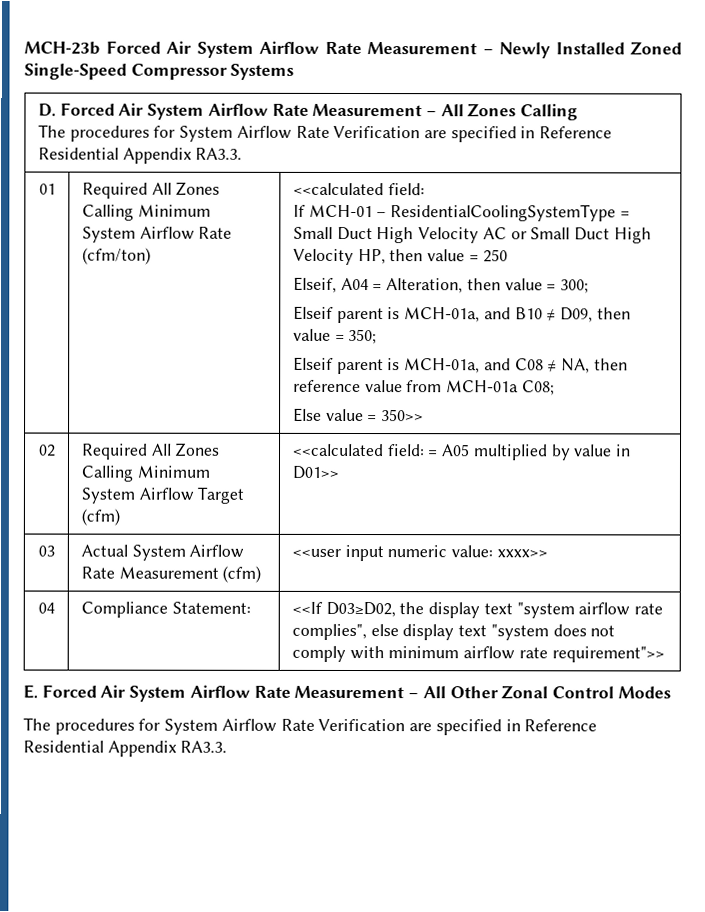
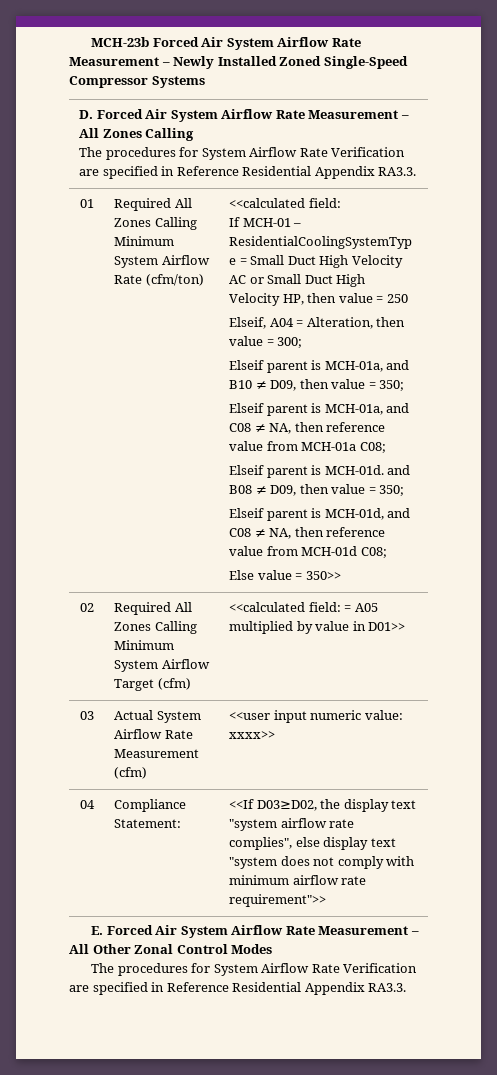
+ Elseif parent is MCH-01d. and B08 ≠ D09, then value = 350;
+ Elseif parent is MCH-01d, and C08 ≠ NA, then reference value from MCH-01d C08;

